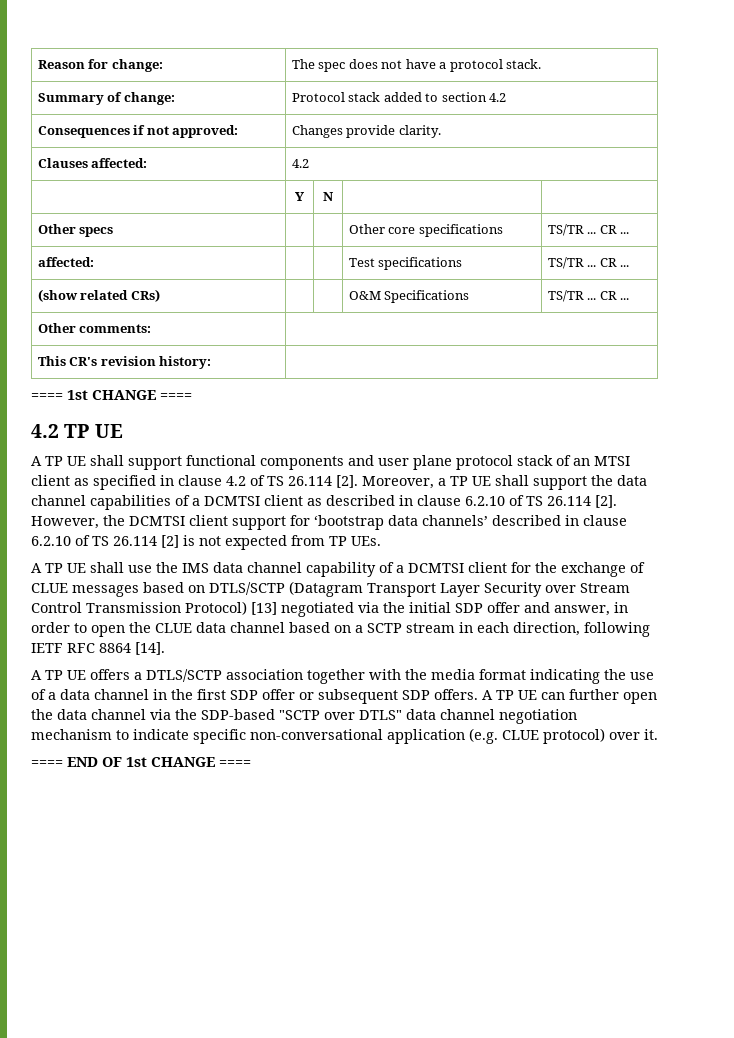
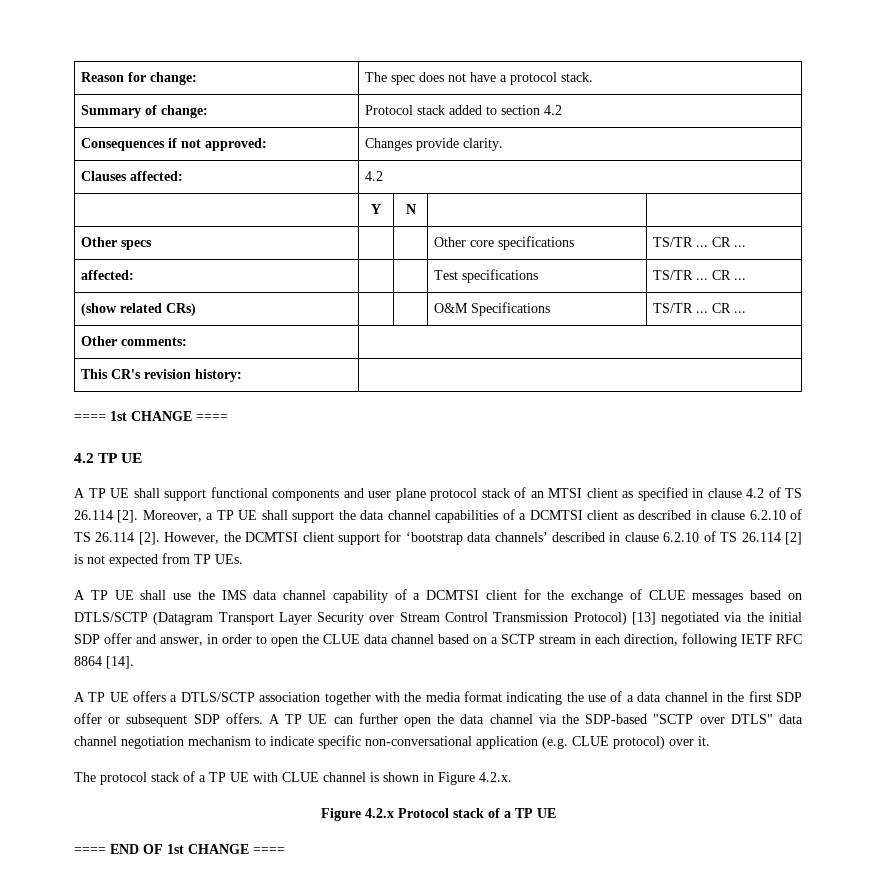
+ The protocol stack of a TP UE with CLUE channel is shown in Figure 4.2.x.
+ Figure 4.2.x Protocol stack of a TP UE

